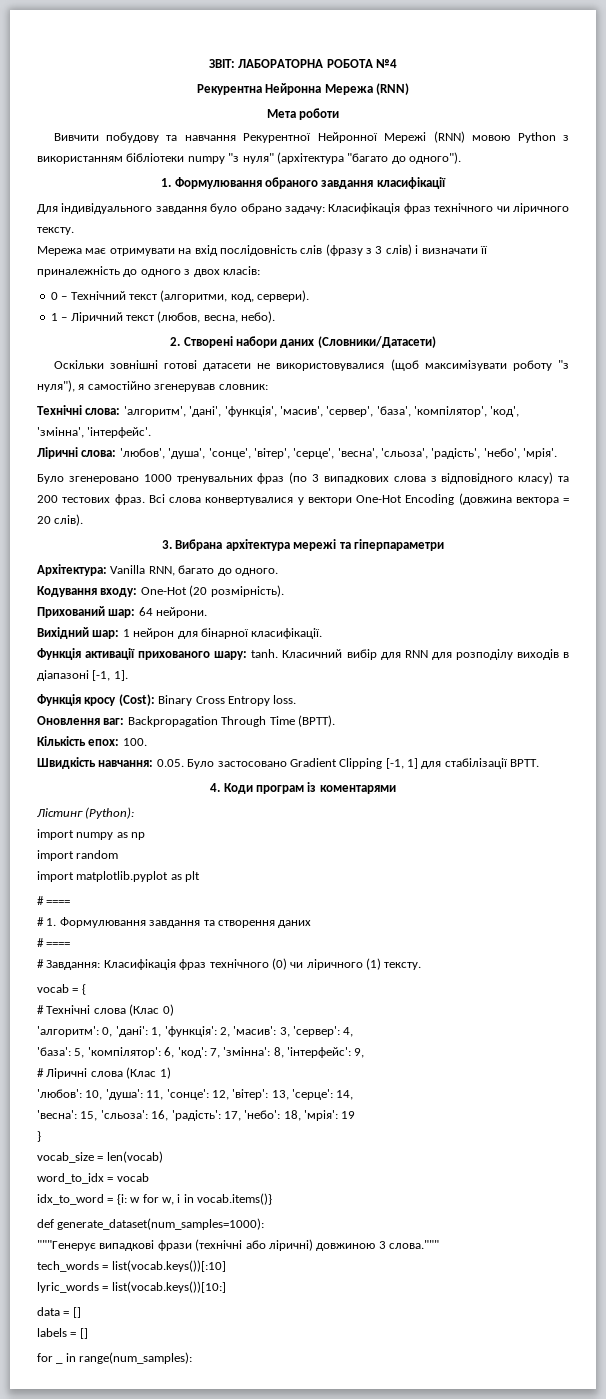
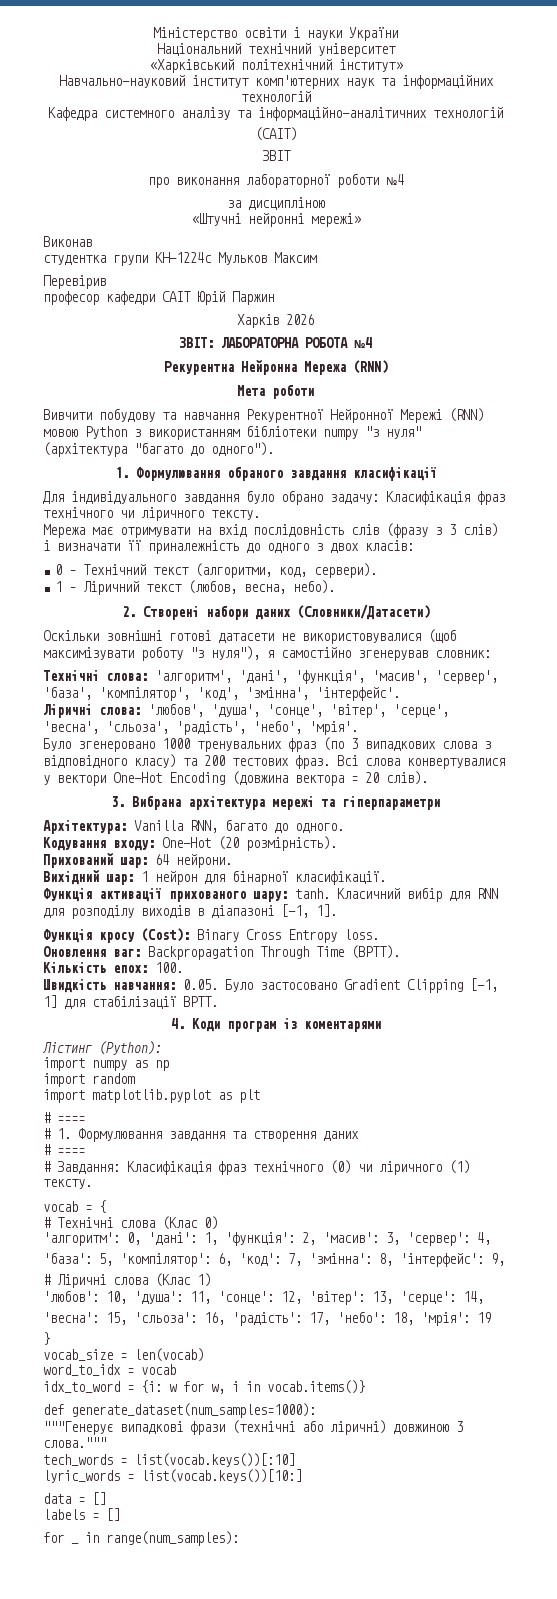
+ Міністерство освіти і науки України
+ Національний технічний університет
+ «Харківський політехнічний інститут»
+ Навчально-науковий інститут комп'ютерних наук та інформаційних технологій
+ Кафедра системного аналізу та інформаційно-аналітичних технологій
+ (САІТ)
+ ЗВІТ
+ про виконання лабораторної роботи №4
+ за дисципліною
+ «Штучні нейронні мережі»
+ Виконав
+ студентка групи КН-1224с Мульков Максим
+ Перевірив
+ професор кафедри САІТ Юрій Паржин
+ Харків 2026

